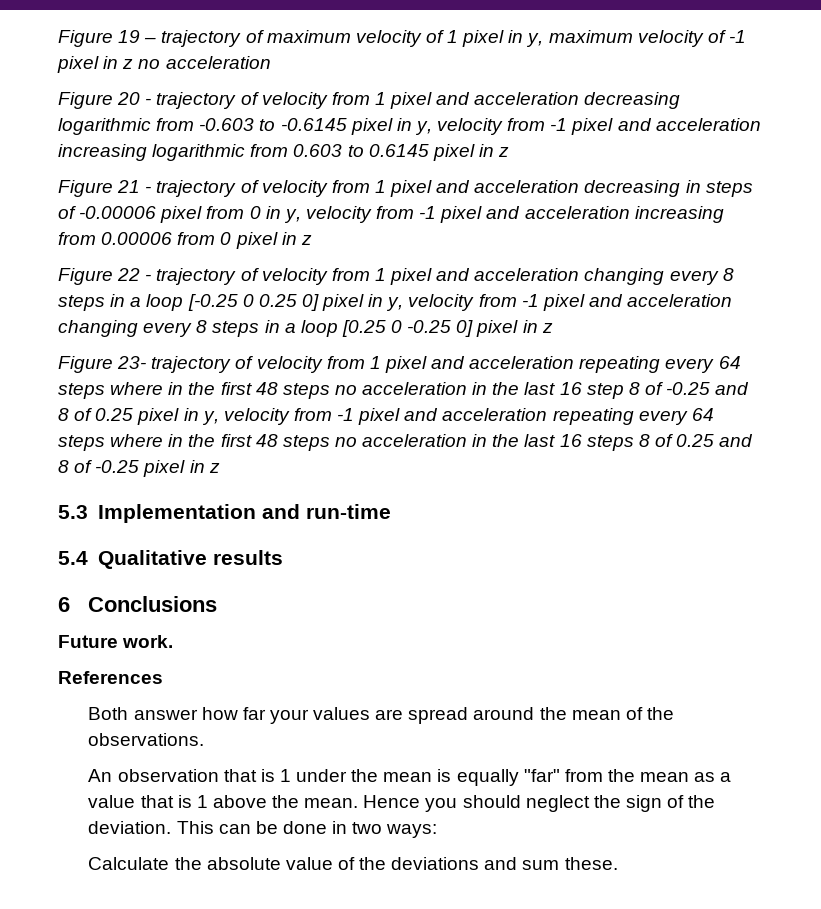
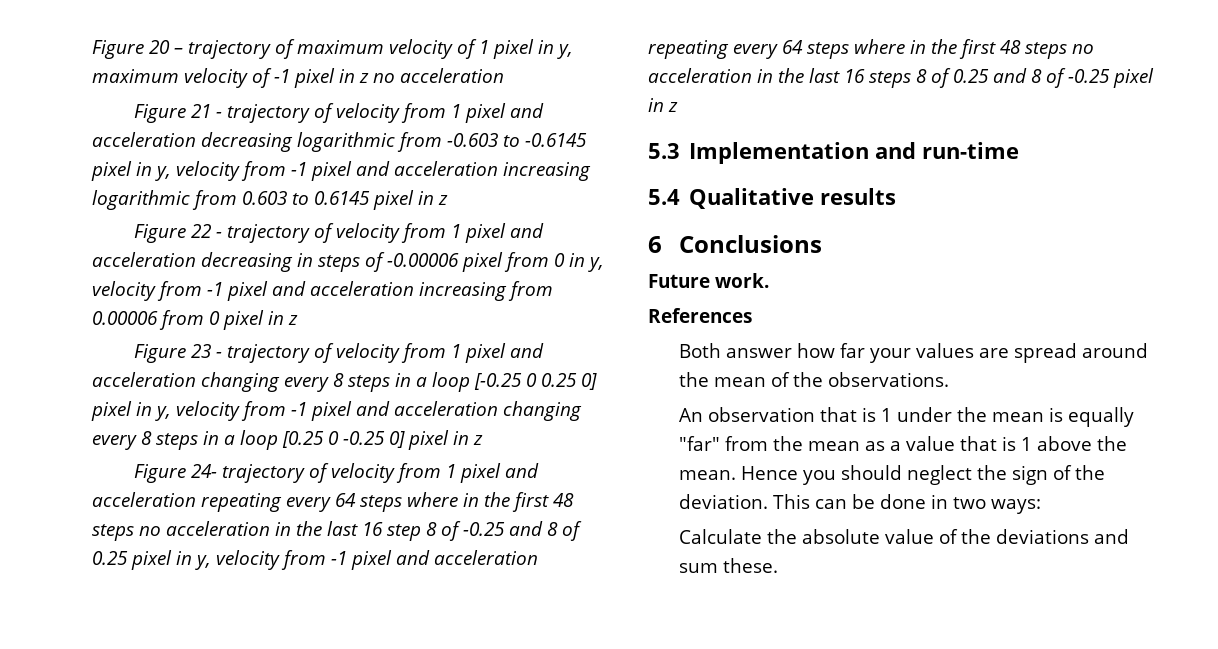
- Figure 19 – trajectory of maximum velocity of 1 pixel in y, maximum velocity of -1 pixel in z no acceleration
+ Figure 20 – trajectory of maximum velocity of 1 pixel in y, maximum velocity of -1 pixel in z no acceleration
- Figure 20 - trajectory of velocity from 1 pixel and acceleration decreasing logarithmic from -0.603 to -0.6145 pixel in y, velocity from -1 pixel and acceleration increasing logarithmic from 0.603 to 0.6145 pixel in z
+ Figure 21 - trajectory of velocity from 1 pixel and acceleration decreasing logarithmic from -0.603 to -0.6145 pixel in y, velocity from -1 pixel and acceleration increasing logarithmic from 0.603 to 0.6145 pixel in z
- Figure 21 - trajectory of velocity from 1 pixel and acceleration decreasing in steps of -0.00006 pixel from 0 in y, velocity from -1 pixel and acceleration increasing from 0.00006 from 0 pixel in z
+ Figure 22 - trajectory of velocity from 1 pixel and acceleration decreasing in steps of -0.00006 pixel from 0 in y, velocity from -1 pixel and acceleration increasing from 0.00006 from 0 pixel in z
- Figure 22 - trajectory of velocity from 1 pixel and acceleration changing every 8 steps in a loop [-0.25 0 0.25 0] pixel in y, velocity from -1 pixel and acceleration changing every 8 steps in a loop [0.25 0 -0.25 0] pixel in z
+ Figure 23 - trajectory of velocity from 1 pixel and acceleration changing every 8 steps in a loop [-0.25 0 0.25 0] pixel in y, velocity from -1 pixel and acceleration changing every 8 steps in a loop [0.25 0 -0.25 0] pixel in z
- Figure 23- trajectory of velocity from 1 pixel and acceleration repeating every 64 steps where in the first 48 steps no acceleration in the last 16 step 8 of -0.25 and 8 of 0.25 pixel in y, velocity from -1 pixel and acceleration repeating every 64 steps where in the first 48 steps no acceleration in the last 16 steps 8 of 0.25 and 8 of -0.25 pixel in z
+ Figure 24- trajectory of velocity from 1 pixel and acceleration repeating every 64 steps where in the first 48 steps no acceleration in the last 16 step 8 of -0.25 and 8 of 0.25 pixel in y, velocity from -1 pixel and acceleration repeating every 64 steps where in the first 48 steps no acceleration in the last 16 steps 8 of 0.25 and 8 of -0.25 pixel in z

